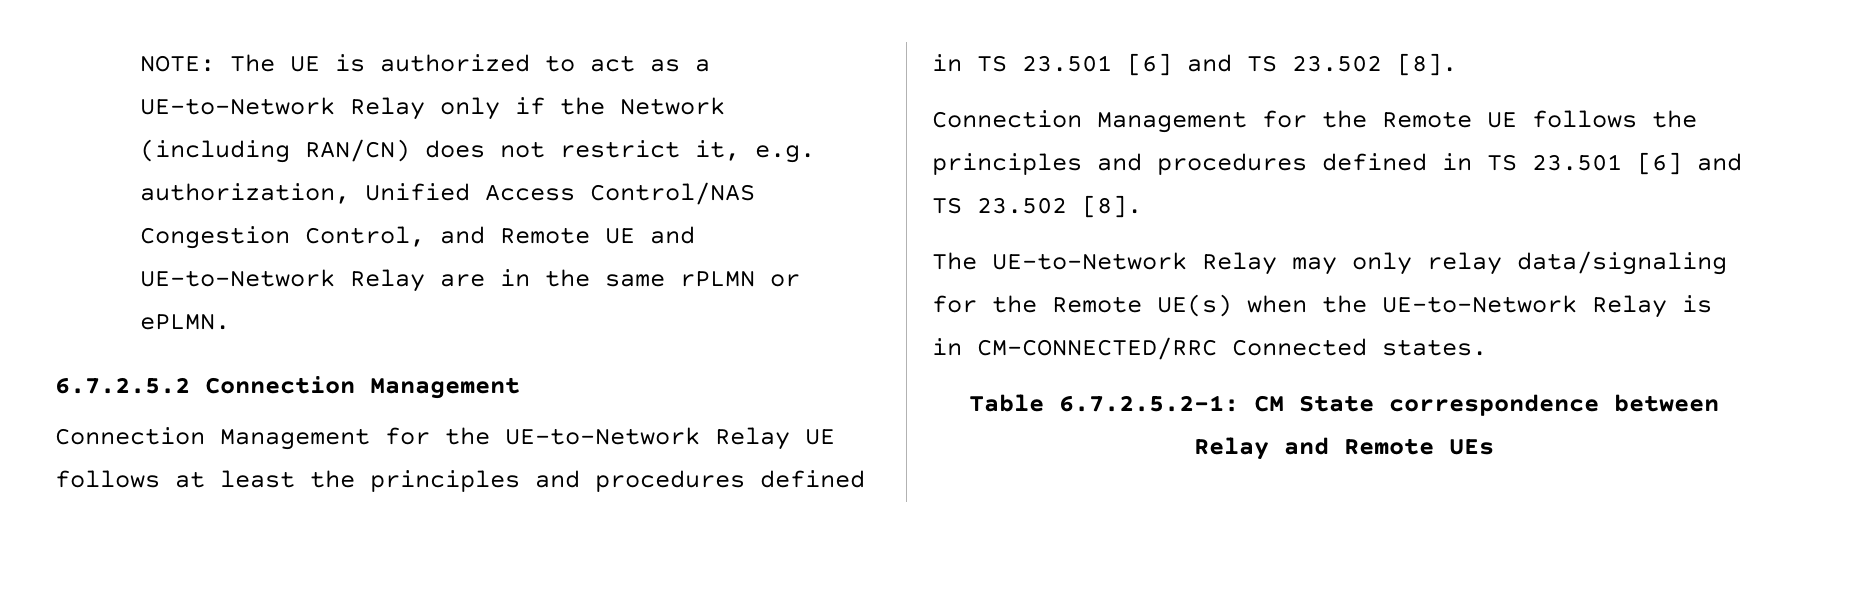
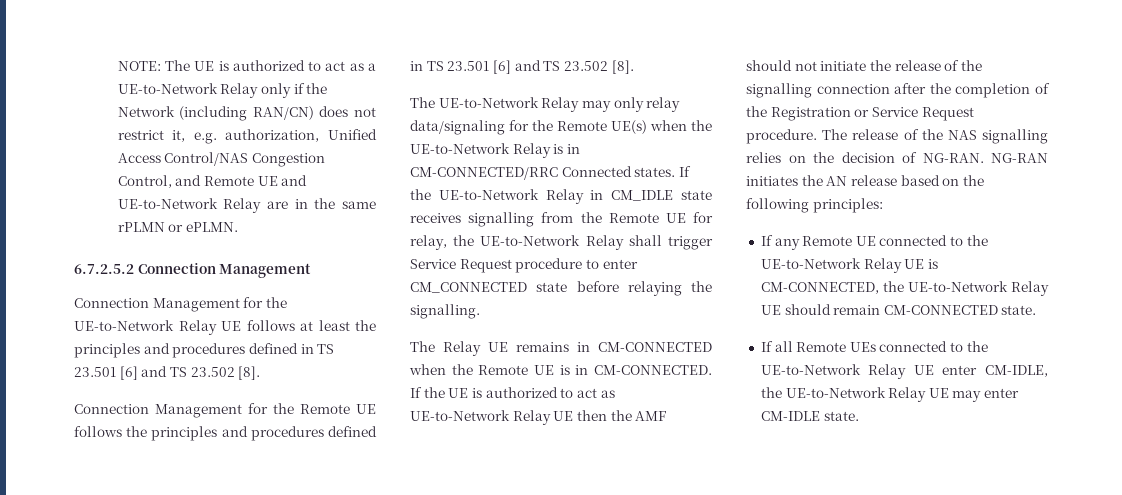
- The UE-to-Network Relay may only relay data/signaling for the Remote UE(s) when the UE-to-Network Relay is in CM-CONNECTED/RRC Connected states.
- Table 6.7.2.5.2-1: CM State correspondence between Relay and Remote UEs
+ The UE-to-Network Relay may only relay data/signaling for the Remote UE(s) when the UE-to-Network Relay is in CM-CONNECTED/RRC Connected states. If the UE-to-Network Relay in CM_IDLE state receives signalling from the Remote UE for relay, the UE-to-Network Relay shall trigger Service Request procedure to enter CM_CONNECTED state before relaying the signalling.
+ The Relay UE remains in CM-CONNECTED when the Remote UE is in CM-CONNECTED. If the UE is authorized to act as UE-to-Network Relay UE then the AMF should not initiate the release of the signalling connection after the completion of the Registration or Service Request procedure. The release of the NAS signalling relies on the decision of NG-RAN. NG-RAN initiates the AN release based on the following principles:
+ If any Remote UE connected to the UE-to-Network Relay UE is CM-CONNECTED, the UE-to-Network Relay UE should remain CM-CONNECTED state.
+ If all Remote UEs connected to the UE-to-Network Relay UE enter CM-IDLE, the UE-to-Network Relay UE may enter CM-IDLE state.

